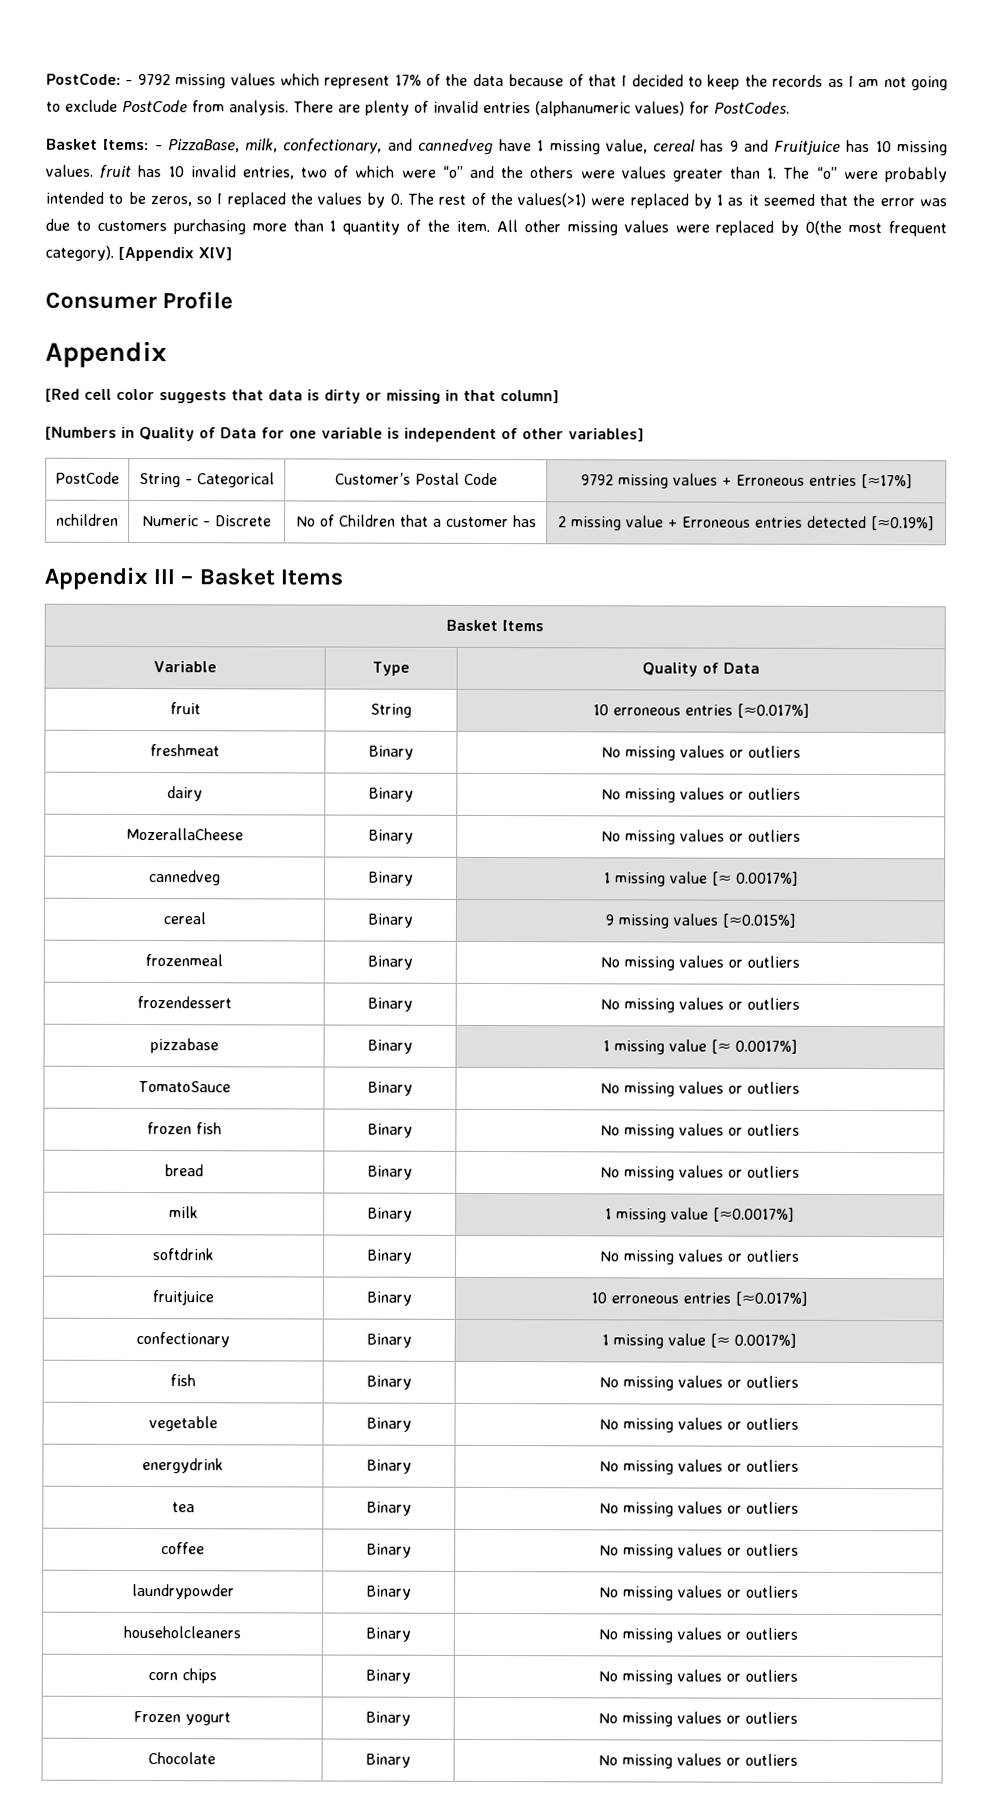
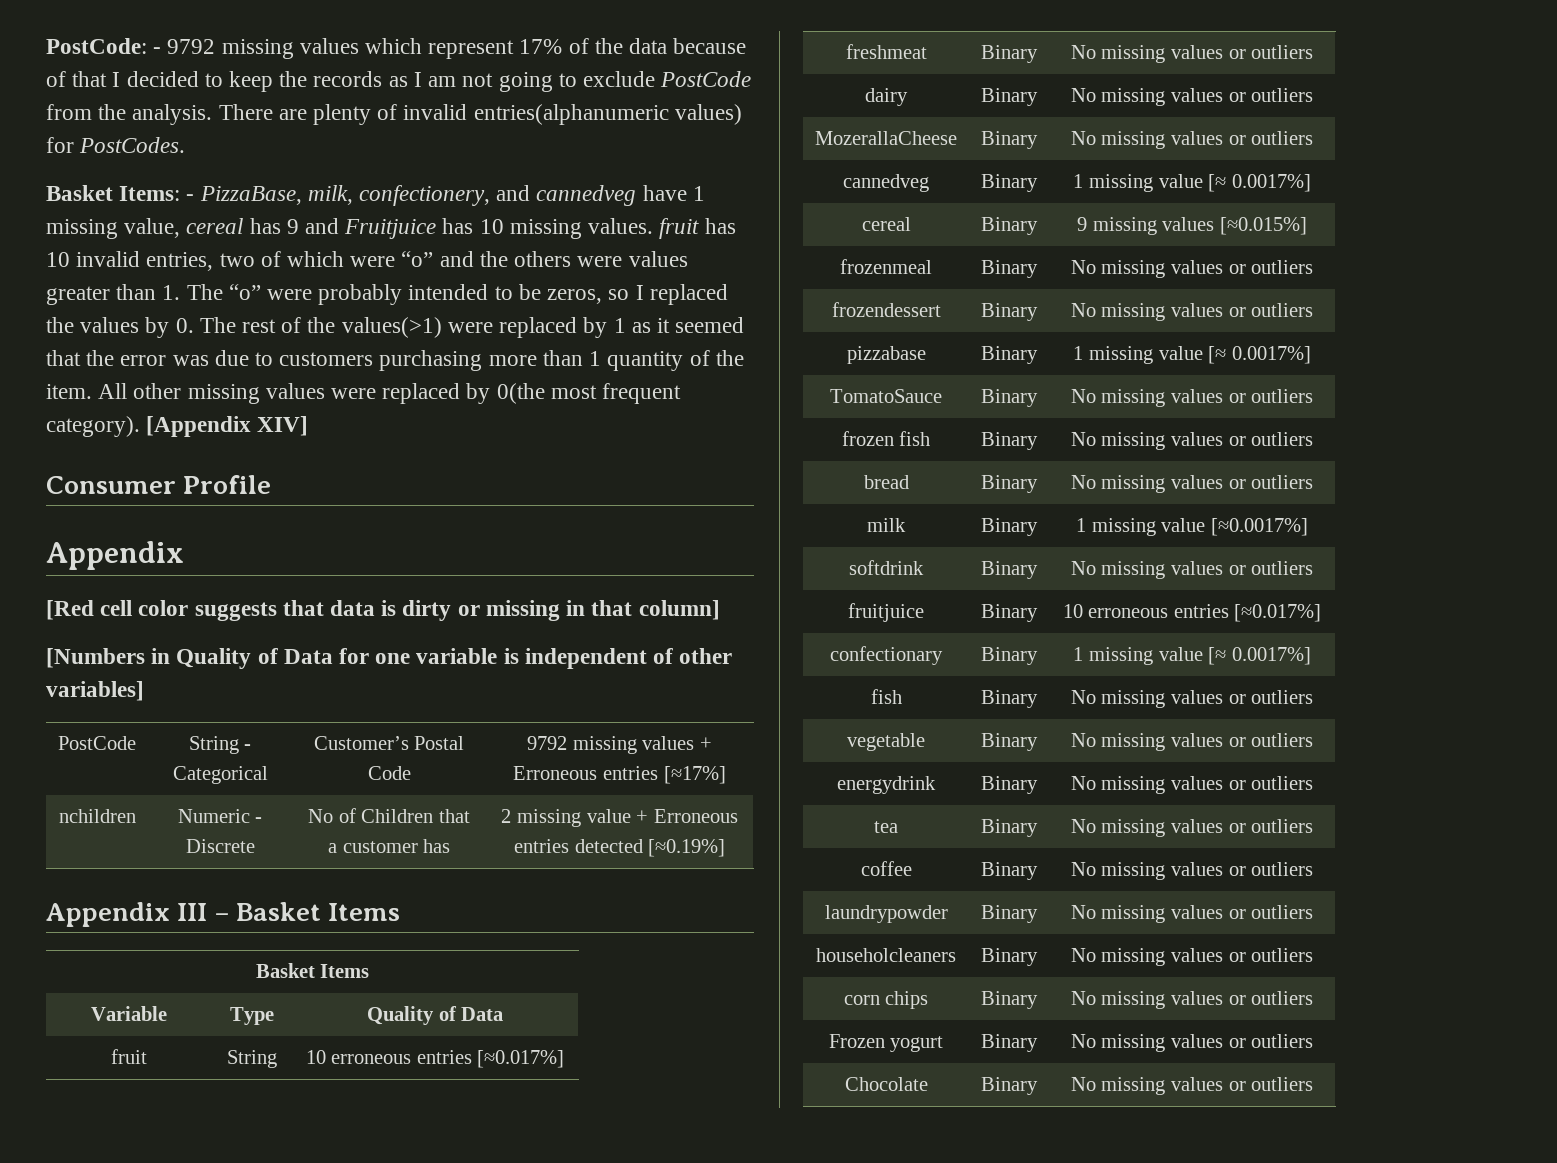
- PostCode: - 9792 missing values which represent 17% of the data because of that I decided to keep the records as I am not going to exclude PostCode from analysis.
+ PostCode: - 9792 missing values which represent 17% of the data because of that I decided to keep the records as I am not going to exclude PostCode from the analysis.
- There are plenty of invalid entries (alphanumeric values) for PostCodes.
+ There are plenty of invalid entries(alphanumeric values) for PostCodes.
- - PizzaBase, milk, confectionary, and cannedveg have 1 missing value, cereal has 9 and Fruitjuice has 10 missing values. fruit has 10 invalid entries, two of which were “o” and the others were values greater than 1. The “o” were probably intended to be zeros, so I replaced the values by 0. The rest of the values(>1) were replaced by 1 as it seemed that the error was due to customers purchasing more than 1 quantity of the item.
+ - PizzaBase, milk, confectionery, and cannedveg have 1 missing value, cereal has 9 and Fruitjuice has 10 missing values. fruit has 10 invalid entries, two of which were “o” and the others were values greater than 1. The “o” were probably intended to be zeros, so I replaced the values by 0. The rest of the values(>1) were replaced by 1 as it seemed that the error was due to customers purchasing more than 1 quantity of the item.

